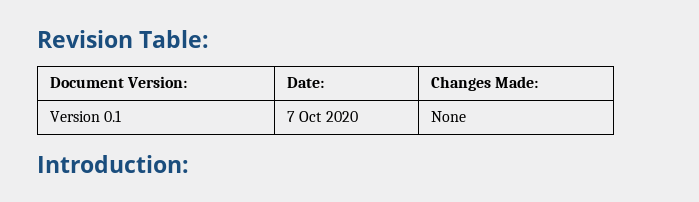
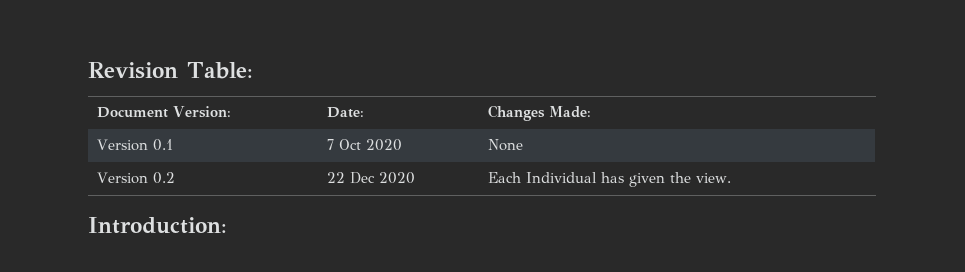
+ Version 0.2 | 22 Dec 2020 | Each Individual has given the view.

